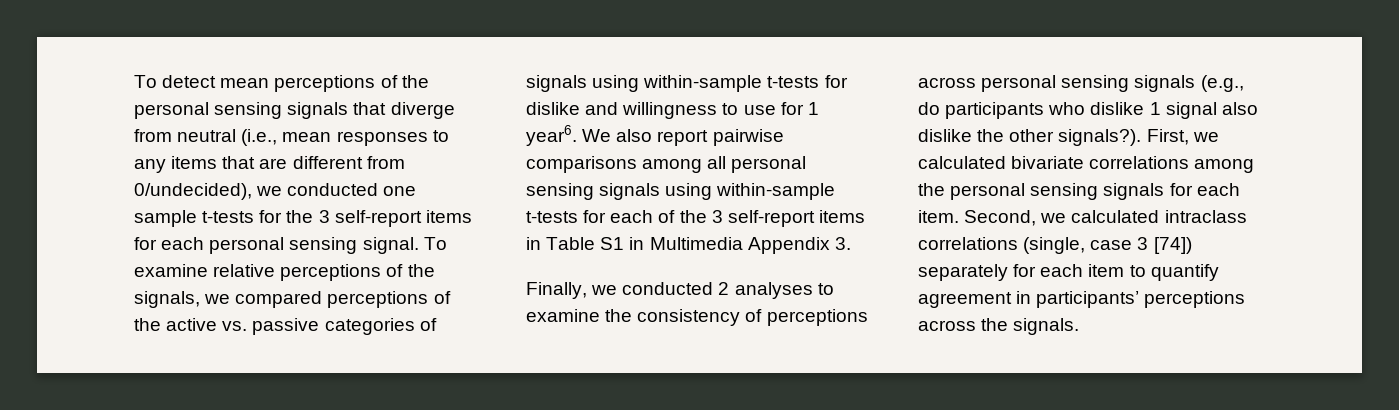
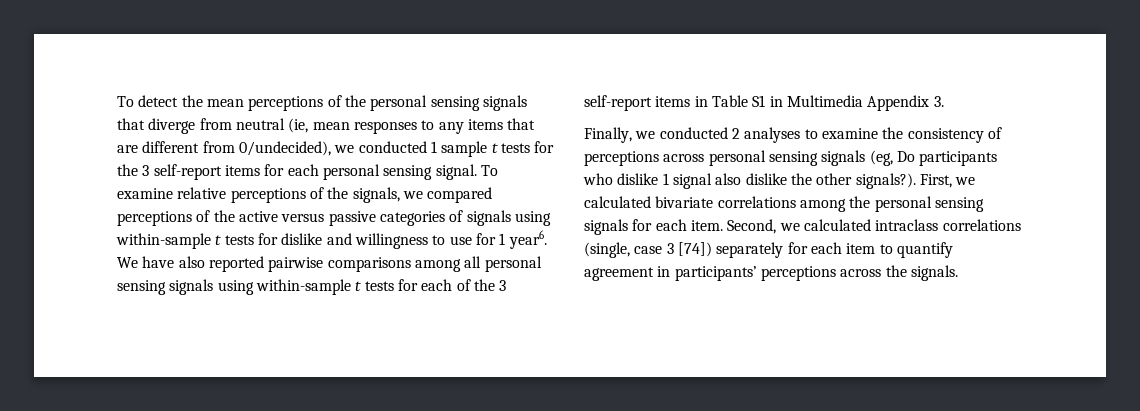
- To detect mean perceptions of the personal sensing signals that diverge from neutral (i.e., mean responses to any items that are different from 0/undecided), we conducted one sample t-tests for the 3 self-report items for each personal sensing signal.
+ To detect the mean perceptions of the personal sensing signals that diverge from neutral (ie, mean responses to any items that are different from 0/undecided), we conducted 1 sample t tests for the 3 self-report items for each personal sensing signal.
- To examine relative perceptions of the signals, we compared perceptions of the active vs. passive categories of signals using within-sample t-tests for dislike and willingness to use for 1 year6.
+ To examine relative perceptions of the signals, we compared perceptions of the active versus passive categories of signals using within-sample t tests for dislike and willingness to use for 1 year6.
- We also report pairwise comparisons among all personal sensing signals using within-sample t-tests for each of the 3 self-report items in Table S1 in Multimedia Appendix 3.
+ We have also reported pairwise comparisons among all personal sensing signals using within-sample t tests for each of the 3 self-report items in Table S1 in Multimedia Appendix 3.
- Finally, we conducted 2 analyses to examine the consistency of perceptions across personal sensing signals (e.g., do participants who dislike 1 signal also dislike the other signals?).
+ Finally, we conducted 2 analyses to examine the consistency of perceptions across personal sensing signals (eg, Do participants who dislike 1 signal also dislike the other signals?).

